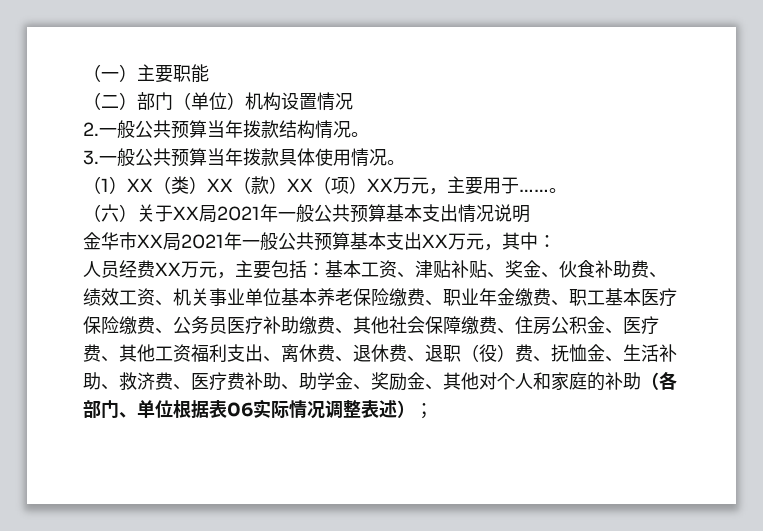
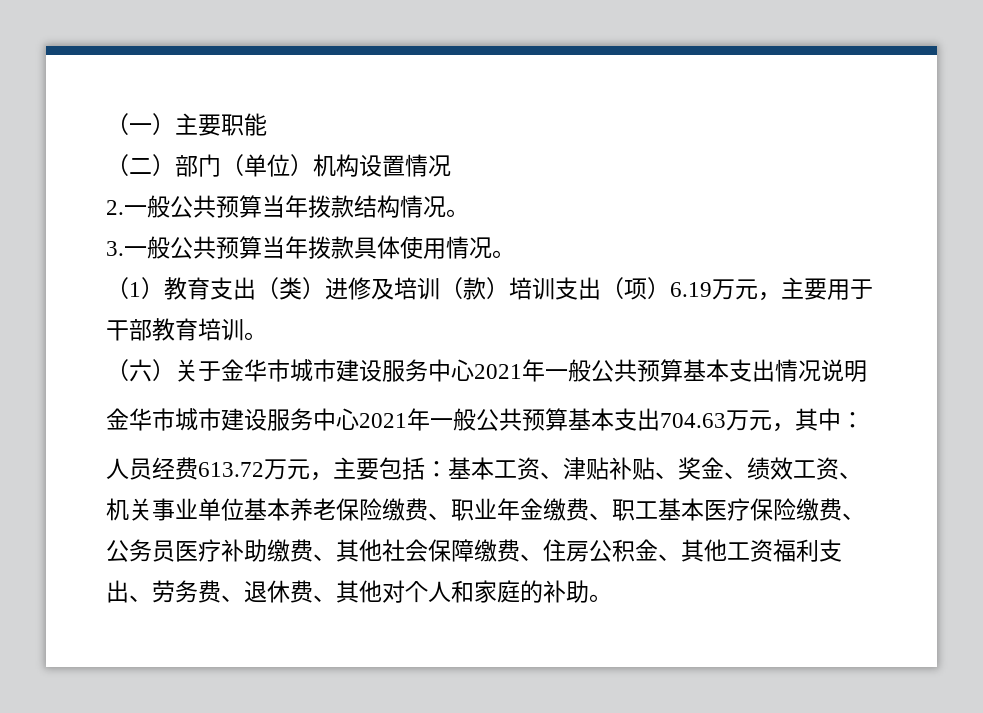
- （1）XX（类）XX（款）XX（项）XX万元，主要用于……。
+ （1）教育支出（类）进修及培训（款）培训支出（项）6.19万元，主要用于干部教育培训。
- （六）关于XX局2021年一般公共预算基本支出情况说明
+ （六）关于金华市城市建设服务中心2021年一般公共预算基本支出情况说明
- 金华市XX局2021年一般公共预算基本支出XX万元，其中：
+ 金华市城市建设服务中心2021年一般公共预算基本支出704.63万元，其中：
- 人员经费XX万元，主要包括：基本工资、津贴补贴、奖金、伙食补助费、绩效工资、机关事业单位基本养老保险缴费、职业年金缴费、职工基本医疗保险缴费、公务员医疗补助缴费、其他社会保障缴费、住房公积金、医疗费、其他工资福利支出、离休费、退休费、退职（役）费、抚恤金、生活补助、救济费、医疗费补助、助学金、奖励金、其他对个人和家庭的补助（各部门、单位根据表06实际情况调整表述）；
+ 人员经费613.72万元，主要包括：基本工资、津贴补贴、奖金、绩效工资、机关事业单位基本养老保险缴费、职业年金缴费、职工基本医疗保险缴费、公务员医疗补助缴费、其他社会保障缴费、住房公积金、其他工资福利支出、劳务费、退休费、其他对个人和家庭的补助。

